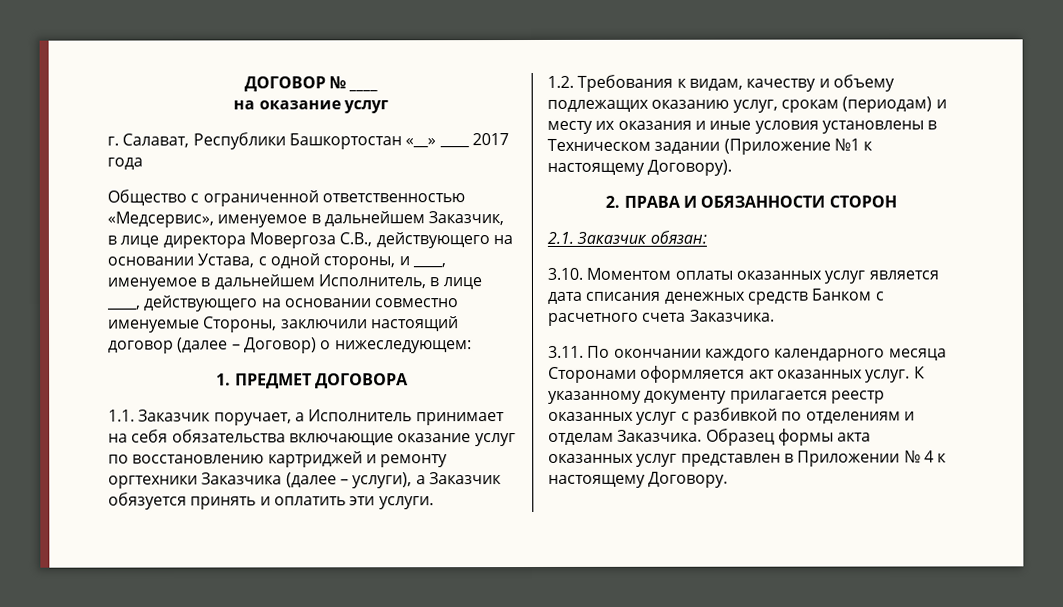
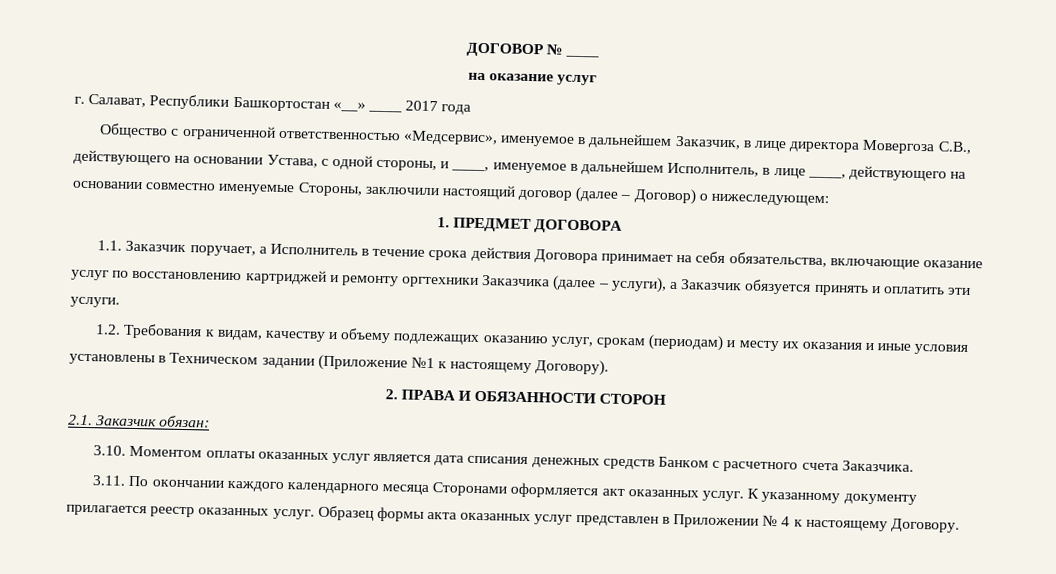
- 1.1. Заказчик поручает, а Исполнитель принимает на себя обязательства включающие оказание услуг по восстановлению картриджей и ремонту оргтехники Заказчика (далее – услуги), а Заказчик обязуется принять и оплатить эти услуги.
+ 1.1. Заказчик поручает, а Исполнитель в течение срока действия Договора принимает на себя обязательства, включающие оказание услуг по восстановлению картриджей и ремонту оргтехники Заказчика (далее – услуги), а Заказчик обязуется принять и оплатить эти услуги.
- К указанному документу прилагается реестр оказанных услуг с разбивкой по отделениям и отделам Заказчика.
+ К указанному документу прилагается реестр оказанных услуг.

